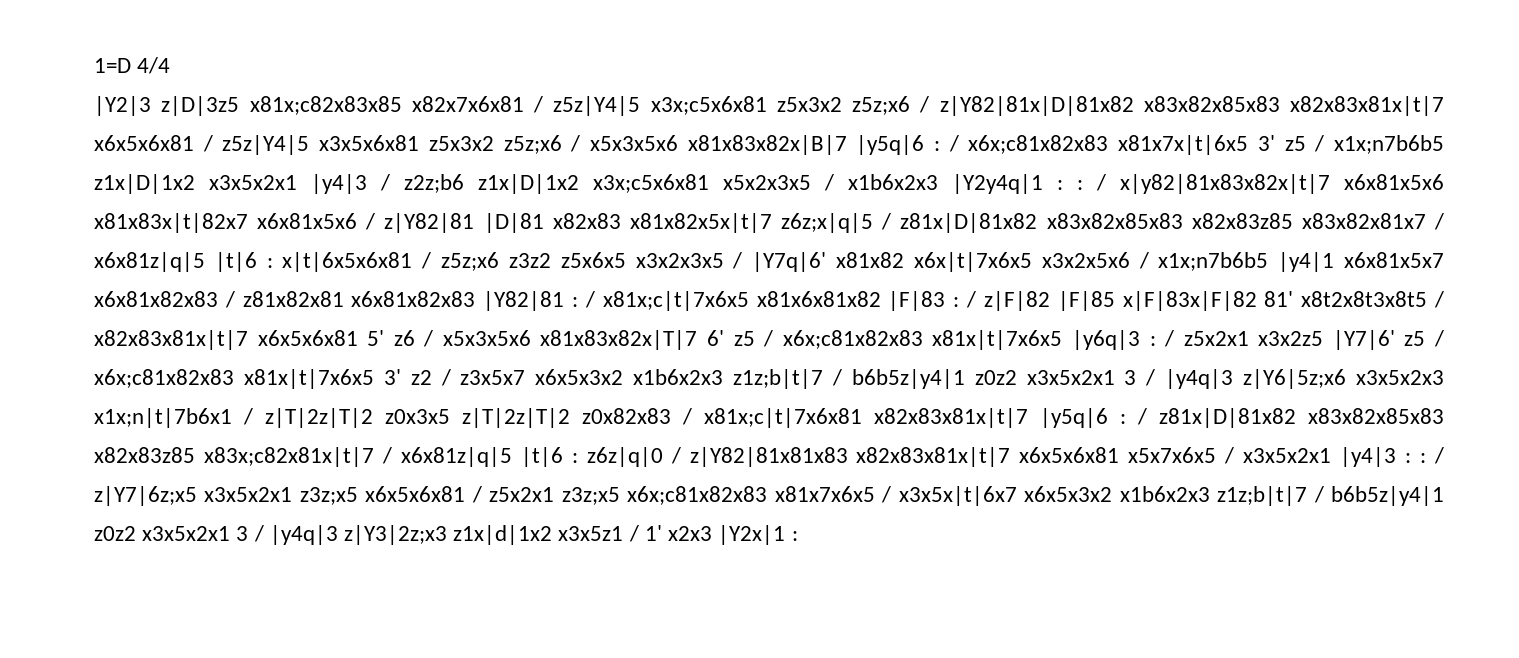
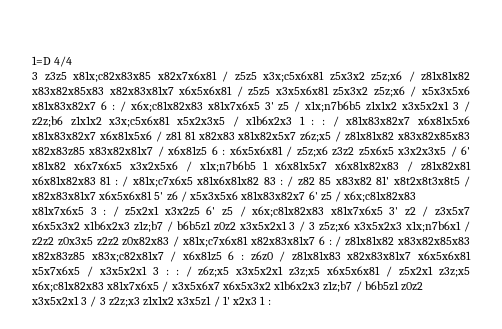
- |Y2|3 z|D|3z5 x81x;c82x83x85 x82x7x6x81 / z5z|Y4|5 x3x;c5x6x81 z5x3x2 z5z;x6 / z|Y82|81x|D|81x82 x83x82x85x83 x82x83x81x|t|7 x6x5x6x81 / z5z|Y4|5 x3x5x6x81 z5x3x2 z5z;x6 / x5x3x5x6 x81x83x82x|B|7 |y5q|6 :
+ 3 z3z5 x81x;c82x83x85 x82x7x6x81 / z5z5 x3x;c5x6x81 z5x3x2 z5z;x6 / z81x81x82 x83x82x85x83 x82x83x81x7 x6x5x6x81 / z5z5 x3x5x6x81 z5x3x2 z5z;x6 / x5x3x5x6 x81x83x82x7 6 :
- / x6x;c81x82x83 x81x7x|t|6x5 3' z5 / x1x;n7b6b5 z1x|D|1x2 x3x5x2x1 |y4|3 / z2z;b6 z1x|D|1x2 x3x;c5x6x81 x5x2x3x5 / x1b6x2x3 |Y2y4q|1 : : / x|y82|81x83x82x|t|7 x6x81x5x6 x81x83x|t|82x7 x6x81x5x6 / z|Y82|81 |D|81 x82x83 x81x82x5x|t|7 z6z;x|q|5 / z81x|D|81x82 x83x82x85x83 x82x83z85 x83x82x81x7 / x6x81z|q|5 |t|6 : x|t|6x5x6x81 / z5z;x6 z3z2 z5x6x5 x3x2x3x5 / |Y7q|6' x81x82 x6x|t|7x6x5 x3x2x5x6 / x1x;n7b6b5 |y4|1 x6x81x5x7 x6x81x82x83 / z81x82x81 x6x81x82x83 |Y82|81 : / x81x;c|t|7x6x5 x81x6x81x82 |F|83 : / z|F|82 |F|85 x|F|83x|F|82 81' x8t2x8t3x8t5 / x82x83x81x|t|7 x6x5x6x81 5' z6 / x5x3x5x6 x81x83x82x|T|7 6' z5 / x6x;c81x82x83 x81x|t|7x6x5 |y6q|3 :
+ / x6x;c81x82x83 x81x7x6x5 3' z5 / x1x;n7b6b5 z1x1x2 x3x5x2x1 3 / z2z;b6 z1x1x2 x3x;c5x6x81 x5x2x3x5 / x1b6x2x3 1 : : / x81x83x82x7 x6x81x5x6 x81x83x82x7 x6x81x5x6 / z81 81 x82x83 x81x82x5x7 z6z;x5 / z81x81x82 x83x82x85x83 x82x83z85 x83x82x81x7 / x6x81z5 6 : x6x5x6x81 / z5z;x6 z3z2 z5x6x5 x3x2x3x5 / 6' x81x82 x6x7x6x5 x3x2x5x6 / x1x;n7b6b5 1 x6x81x5x7 x6x81x82x83 / z81x82x81 x6x81x82x83 81 : / x81x;c7x6x5 x81x6x81x82 83 : / z82 85 x83x82 81' x8t2x8t3x8t5 / x82x83x81x7 x6x5x6x81 5' z6 / x5x3x5x6 x81x83x82x7 6' z5 / x6x;c81x82x83 x81x7x6x5 3 :
- / z5x2x1 x3x2z5 |Y7|6' z5 / x6x;c81x82x83 x81x|t|7x6x5 3' z2 / z3x5x7 x6x5x3x2 x1b6x2x3 z1z;b|t|7 / b6b5z|y4|1 z0z2 x3x5x2x1 3 / |y4q|3 z|Y6|5z;x6 x3x5x2x3 x1x;n|t|7b6x1 / z|T|2z|T|2 z0x3x5 z|T|2z|T|2 z0x82x83 / x81x;c|t|7x6x81 x82x83x81x|t|7 |y5q|6 : / z81x|D|81x82 x83x82x85x83 x82x83z85 x83x;c82x81x|t|7 / x6x81z|q|5 |t|6 : z6z|q|0 / z|Y82|81x81x83 x82x83x81x|t|7 x6x5x6x81 x5x7x6x5 / x3x5x2x1 |y4|3 : : / z|Y7|6z;x5 x3x5x2x1 z3z;x5 x6x5x6x81 / z5x2x1 z3z;x5 x6x;c81x82x83 x81x7x6x5 / x3x5x|t|6x7 x6x5x3x2 x1b6x2x3 z1z;b|t|7 / b6b5z|y4|1 z0z2 x3x5x2x1 3 / |y4q|3 z|Y3|2z;x3 z1x|d|1x2 x3x5z1 / 1' x2x3 |Y2x|1 :
+ / z5x2x1 x3x2z5 6' z5 / x6x;c81x82x83 x81x7x6x5 3' z2 / z3x5x7 x6x5x3x2 x1b6x2x3 z1z;b7 / b6b5z1 z0z2 x3x5x2x1 3 / 3 z5z;x6 x3x5x2x3 x1x;n7b6x1 / z2z2 z0x3x5 z2z2 z0x82x83 / x81x;c7x6x81 x82x83x81x7 6 : / z81x81x82 x83x82x85x83 x82x83z85 x83x;c82x81x7 / x6x81z5 6 : z6z0 / z81x81x83 x82x83x81x7 x6x5x6x81 x5x7x6x5 / x3x5x2x1 3 : : / z6z;x5 x3x5x2x1 z3z;x5 x6x5x6x81 / z5x2x1 z3z;x5 x6x;c81x82x83 x81x7x6x5 / x3x5x6x7 x6x5x3x2 x1b6x2x3 z1z;b7 / b6b5z1 z0z2 x3x5x2x1 3 / 3 z2z;x3 z1x1x2 x3x5z1 / 1' x2x3 1 :

